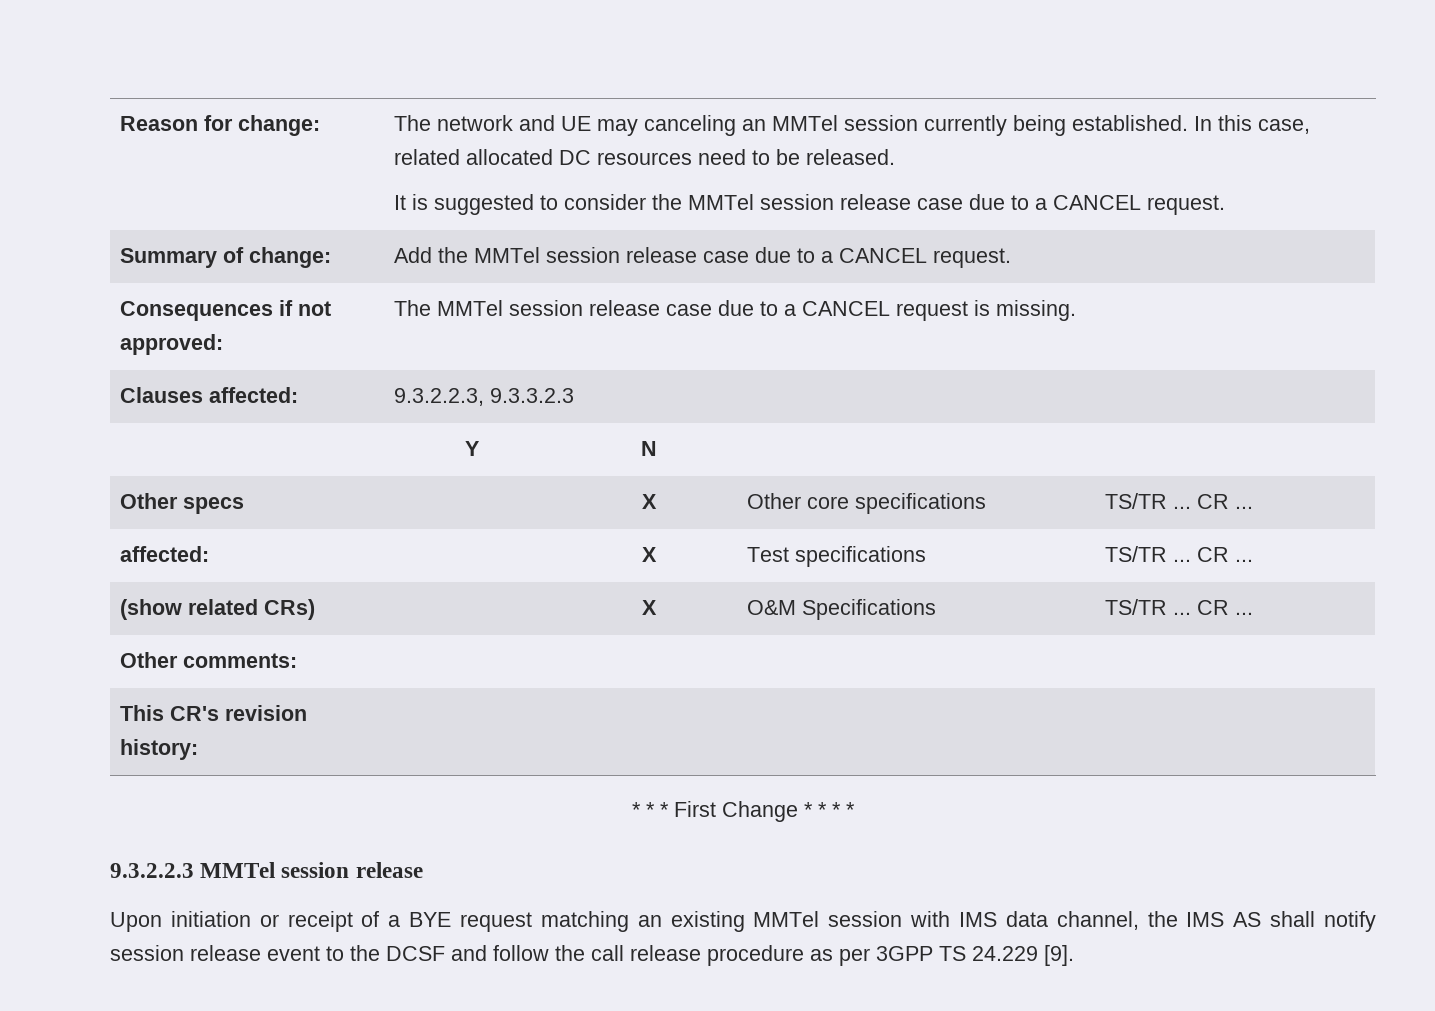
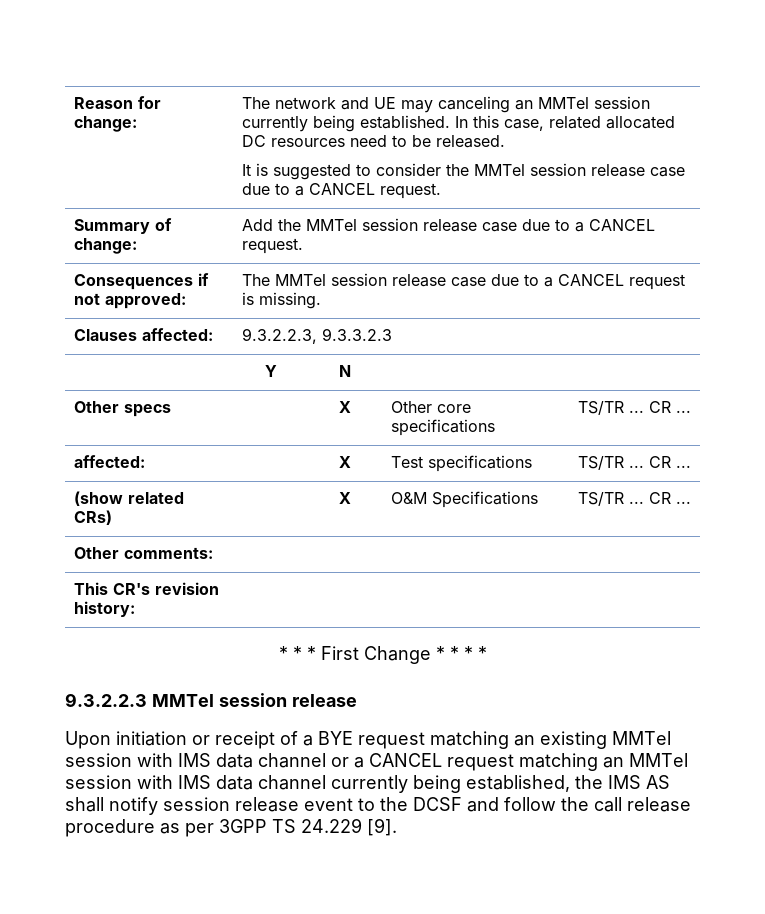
- Upon initiation or receipt of a BYE request matching an existing MMTel session with IMS data channel, the IMS AS shall notify session release event to the DCSF and follow the call release procedure as per 3GPP TS 24.229 [9].
+ Upon initiation or receipt of a BYE request matching an existing MMTel session with IMS data channel or a CANCEL request matching an MMTel session with IMS data channel currently being established, the IMS AS shall notify session release event to the DCSF and follow the call release procedure as per 3GPP TS 24.229 [9].

